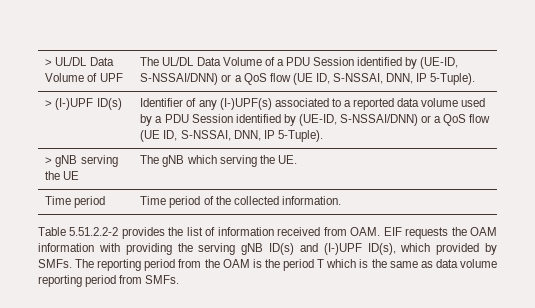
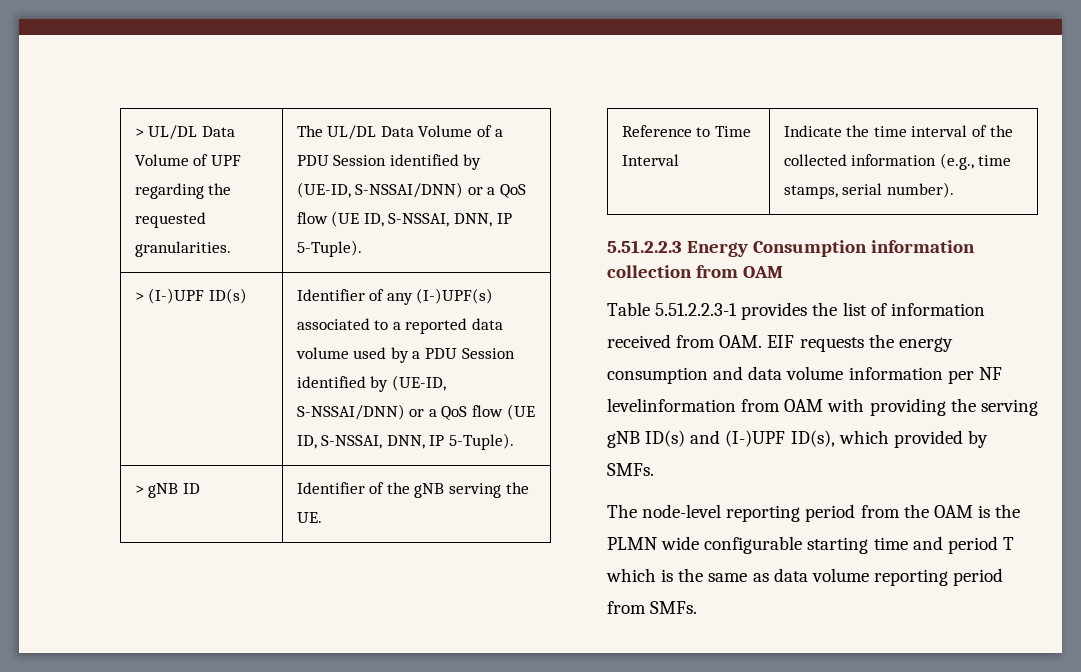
- > UL/DL Data Volume of UPF | The UL/DL Data Volume of a PDU Session identified by (UE-ID, S-NSSAI/DNN) or a QoS flow (UE ID, S-NSSAI, DNN, IP 5-Tuple).
+ > UL/DL Data Volume of UPF regarding the requested granularities. | The UL/DL Data Volume of a PDU Session identified by (UE-ID, S-NSSAI/DNN) or a QoS flow (UE ID, S-NSSAI, DNN, IP 5-Tuple).
- > gNB serving the UE | The gNB which serving the UE.
- Time period | Time period of the collected information.
+ > gNB ID | Identifier of the gNB serving the UE.
+ Reference to Time Interval | Indicate the time interval of the collected information (e.g., time stamps, serial number).
+ 5.51.2.2.3 Energy Consumption information collection from OAM
- Table 5.51.2.2-2 provides the list of information received from OAM. EIF requests the OAM information with providing the serving gNB ID(s) and (I-)UPF ID(s), which provided by SMFs. The reporting period from the OAM is the period T which is the same as data volume reporting period from SMFs.
+ Table 5.51.2.2.3-1 provides the list of information received from OAM. EIF requests the energy consumption and data volume information per NF levelinformation from OAM with providing the serving gNB ID(s) and (I-)UPF ID(s), which provided by SMFs.
+ The node-level reporting period from the OAM is the PLMN wide configurable starting time and period T which is the same as data volume reporting period from SMFs.

